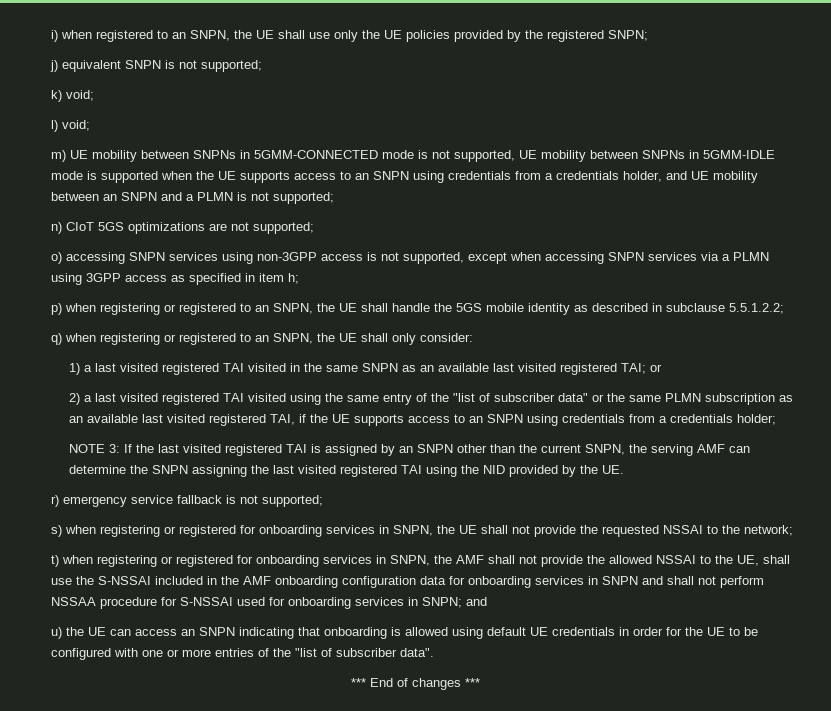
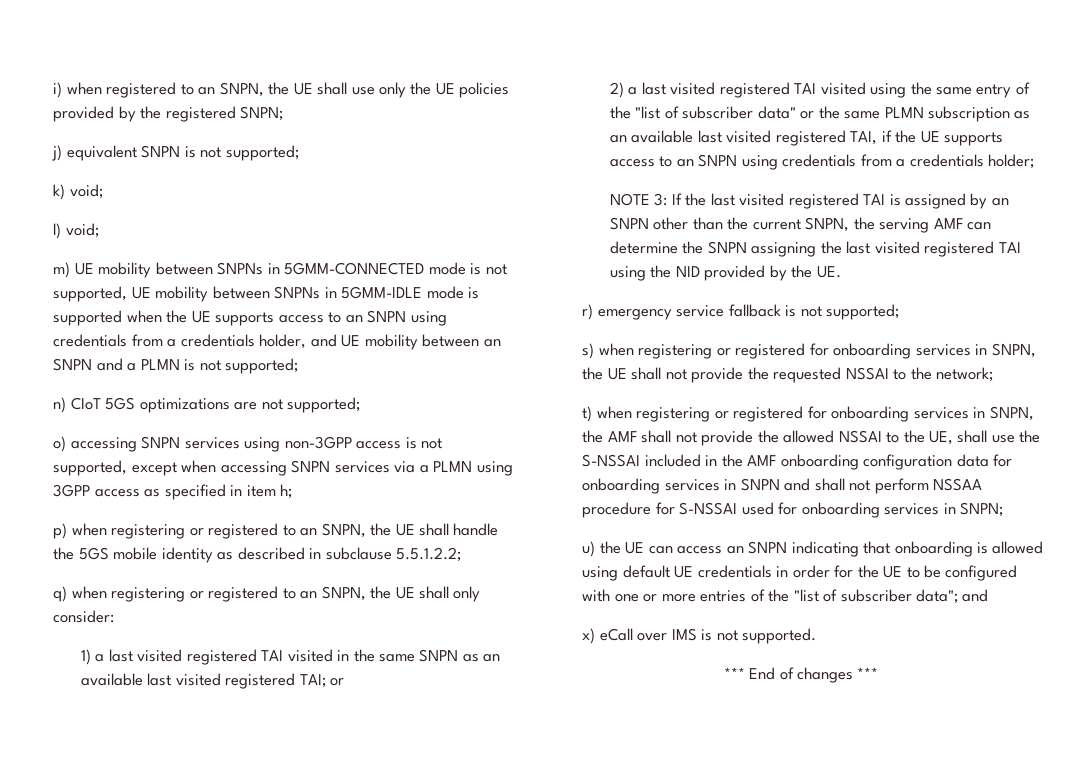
- t) when registering or registered for onboarding services in SNPN, the AMF shall not provide the allowed NSSAI to the UE, shall use the S-NSSAI included in the AMF onboarding configuration data for onboarding services in SNPN and shall not perform NSSAA procedure for S-NSSAI used for onboarding services in SNPN; and
+ t) when registering or registered for onboarding services in SNPN, the AMF shall not provide the allowed NSSAI to the UE, shall use the S-NSSAI included in the AMF onboarding configuration data for onboarding services in SNPN and shall not perform NSSAA procedure for S-NSSAI used for onboarding services in SNPN;
- u) the UE can access an SNPN indicating that onboarding is allowed using default UE credentials in order for the UE to be configured with one or more entries of the "list of subscriber data".
+ u) the UE can access an SNPN indicating that onboarding is allowed using default UE credentials in order for the UE to be configured with one or more entries of the "list of subscriber data"; and
+ x) eCall over IMS is not supported.

